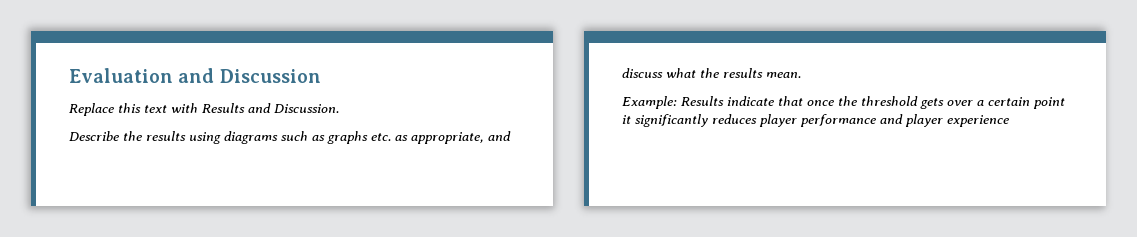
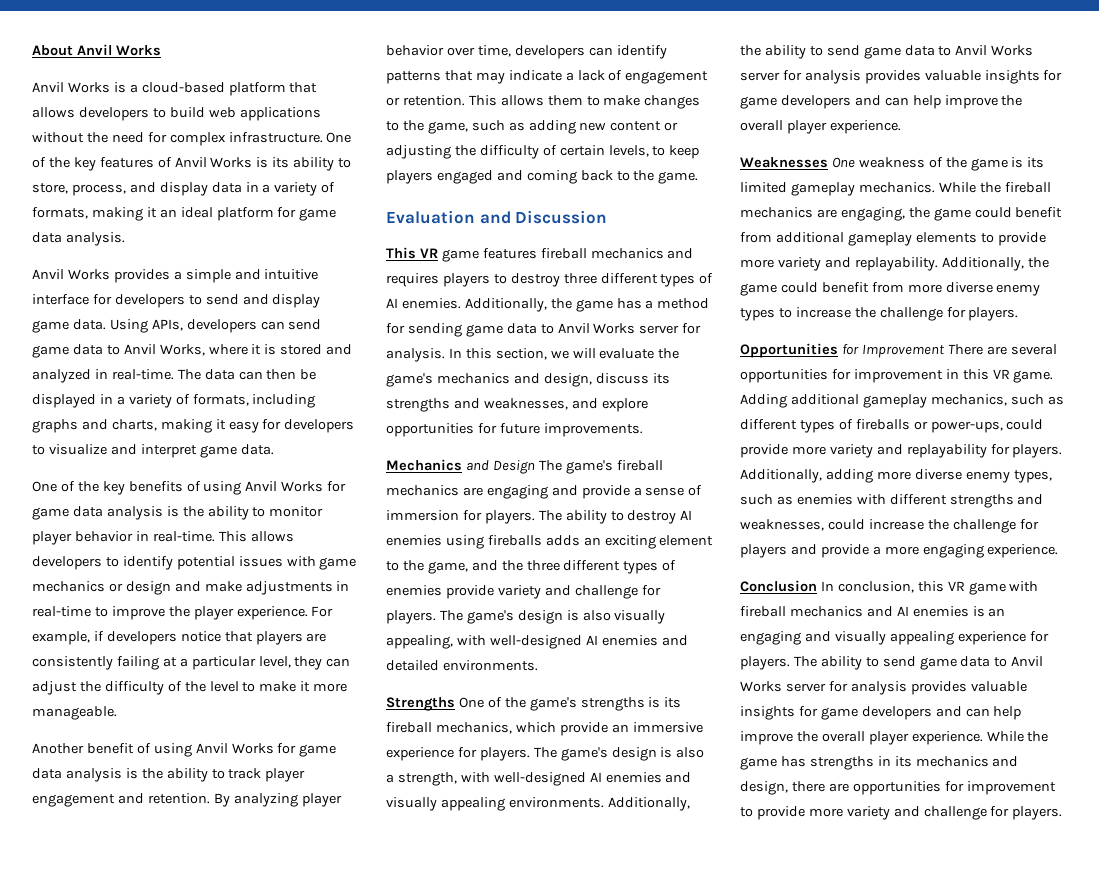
+ About Anvil Works
+ Anvil Works is a cloud-based platform that allows developers to build web applications without the need for complex infrastructure. One of the key features of Anvil Works is its ability to store, process, and display data in a variety of formats, making it an ideal platform for game data analysis.
+ Anvil Works provides a simple and intuitive interface for developers to send and display game data. Using APIs, developers can send game data to Anvil Works, where it is stored and analyzed in real-time. The data can then be displayed in a variety of formats, including graphs and charts, making it easy for developers to visualize and interpret game data.
+ One of the key benefits of using Anvil Works for game data analysis is the ability to monitor player behavior in real-time. This allows developers to identify potential issues with game mechanics or design and make adjustments in real-time to improve the player experience. For example, if developers notice that players are consistently failing at a particular level, they can adjust the difficulty of the level to make it more manageable.
+ Another benefit of using Anvil Works for game data analysis is the ability to track player engagement and retention. By analyzing player behavior over time, developers can identify patterns that may indicate a lack of engagement or retention. This allows them to make changes to the game, such as adding new content or adjusting the difficulty of certain levels, to keep players engaged and coming back to the game.
  Evaluation and Discussion
- Replace this text with Results and Discussion.
- Describe the results using diagrams such as graphs etc. as appropriate, and discuss what the results mean.
- Example: Results indicate that once the threshold gets over a certain point it significantly reduces player performance and player experience
+ This VR game features fireball mechanics and requires players to destroy three different types of AI enemies. Additionally, the game has a method for sending game data to Anvil Works server for analysis. In this section, we will evaluate the game's mechanics and design, discuss its strengths and weaknesses, and explore opportunities for future improvements.
+ Mechanics and Design The game's fireball mechanics are engaging and provide a sense of immersion for players. The ability to destroy AI enemies using fireballs adds an exciting element to the game, and the three different types of enemies provide variety and challenge for players. The game's design is also visually appealing, with well-designed AI enemies and detailed environments.
+ Strengths One of the game's strengths is its fireball mechanics, which provide an immersive experience for players. The game's design is also a strength, with well-designed AI enemies and visually appealing environments. Additionally, the ability to send game data to Anvil Works server for analysis provides valuable insights for game developers and can help improve the overall player experience.
+ Weaknesses One weakness of the game is its limited gameplay mechanics. While the fireball mechanics are engaging, the game could benefit from additional gameplay elements to provide more variety and replayability. Additionally, the game could benefit from more diverse enemy types to increase the challenge for players.
+ Opportunities for Improvement There are several opportunities for improvement in this VR game. Adding additional gameplay mechanics, such as different types of fireballs or power-ups, could provide more variety and replayability for players. Additionally, adding more diverse enemy types, such as enemies with different strengths and weaknesses, could increase the challenge for players and provide a more engaging experience.
+ Conclusion In conclusion, this VR game with fireball mechanics and AI enemies is an engaging and visually appealing experience for players. The ability to send game data to Anvil Works server for analysis provides valuable insights for game developers and can help improve the overall player experience. While the game has strengths in its mechanics and design, there are opportunities for improvement to provide more variety and challenge for players.

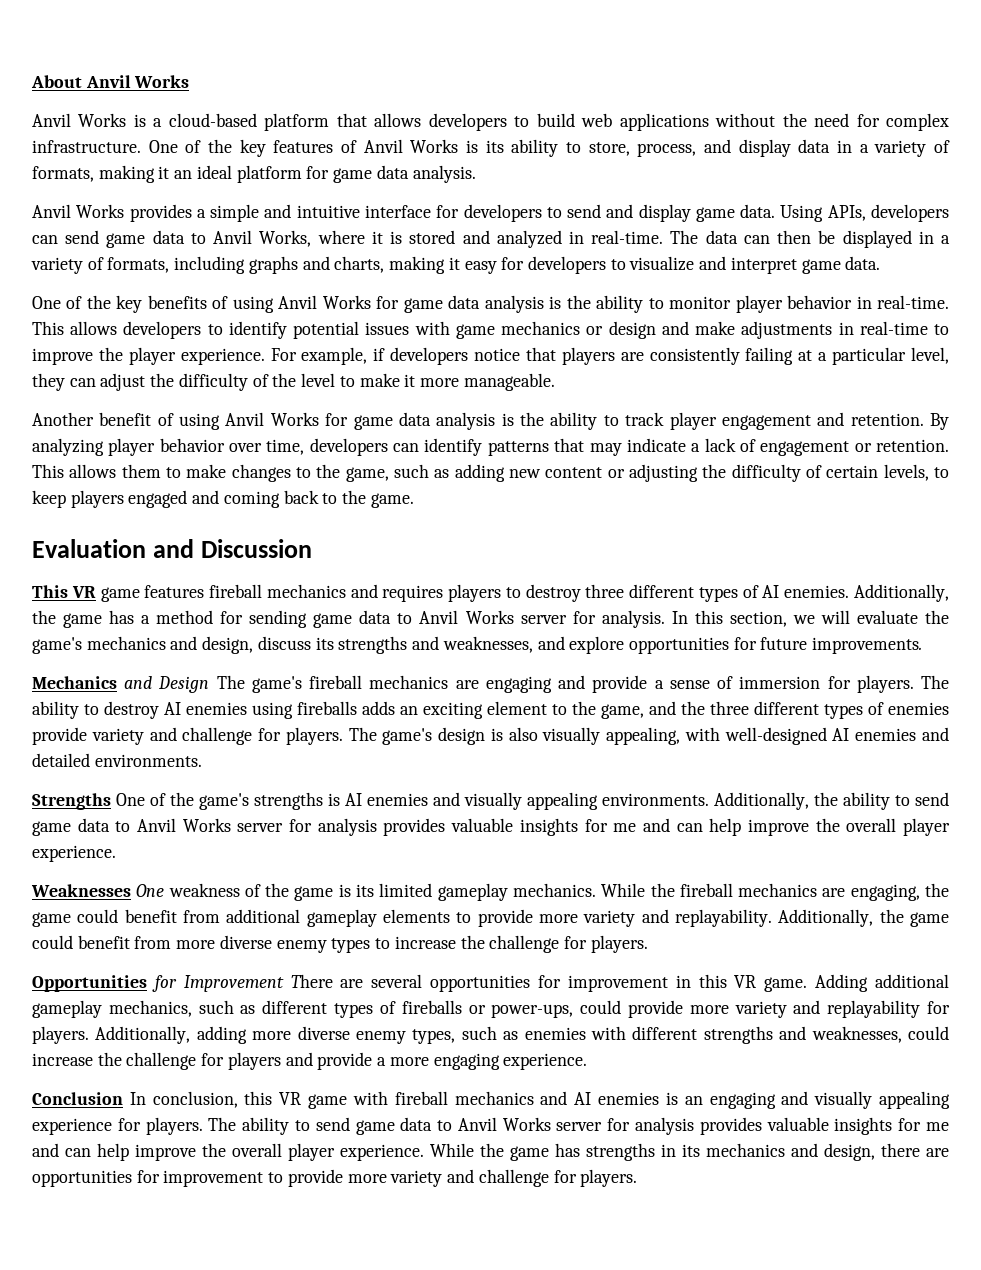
- Strengths One of the game's strengths is its fireball mechanics, which provide an immersive experience for players. The game's design is also a strength, with well-designed AI enemies and visually appealing environments.
+ Strengths One of the game's strengths is AI enemies and visually appealing environments.
- Additionally, the ability to send game data to Anvil Works server for analysis provides valuable insights for game developers and can help improve the overall player experience.
+ Additionally, the ability to send game data to Anvil Works server for analysis provides valuable insights for me and can help improve the overall player experience.
- The ability to send game data to Anvil Works server for analysis provides valuable insights for game developers and can help improve the overall player experience.
+ The ability to send game data to Anvil Works server for analysis provides valuable insights for me and can help improve the overall player experience.

